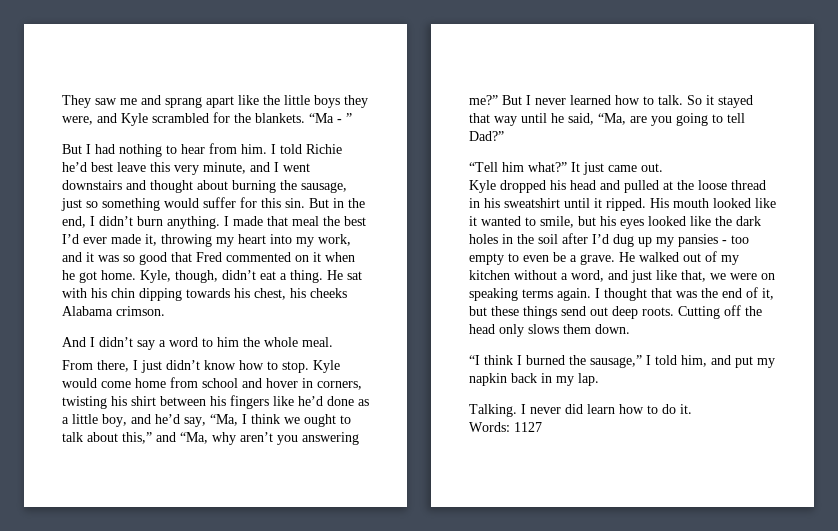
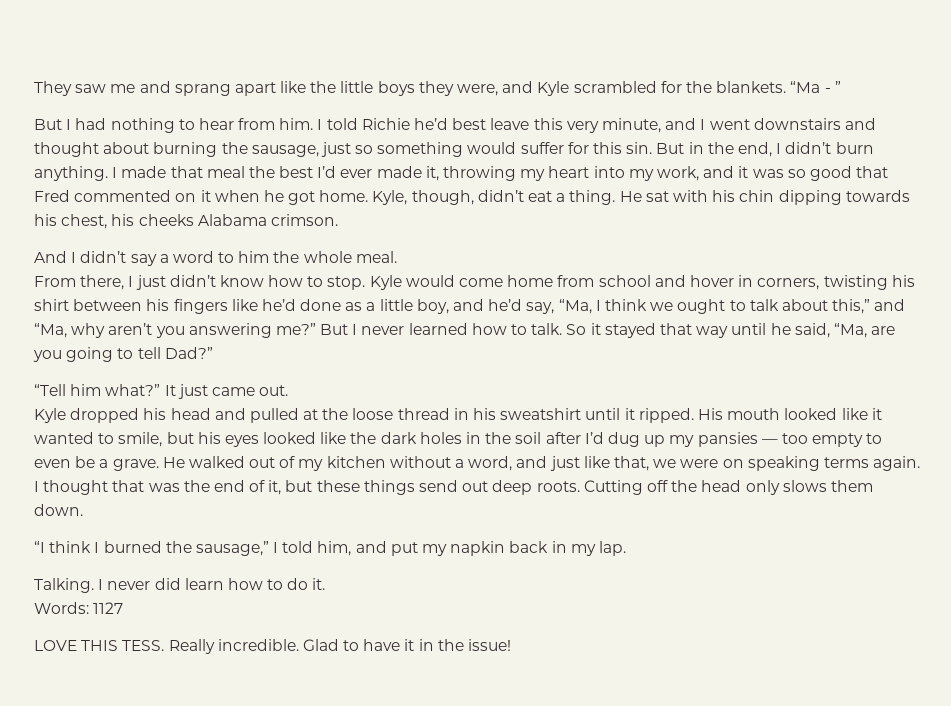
- His mouth looked like it wanted to smile, but his eyes looked like the dark holes in the soil after I’d dug up my pansies - too empty to even be a grave.
+ His mouth looked like it wanted to smile, but his eyes looked like the dark holes in the soil after I’d dug up my pansies — too empty to even be a grave.
+ LOVE THIS TESS. Really incredible. Glad to have it in the issue!

